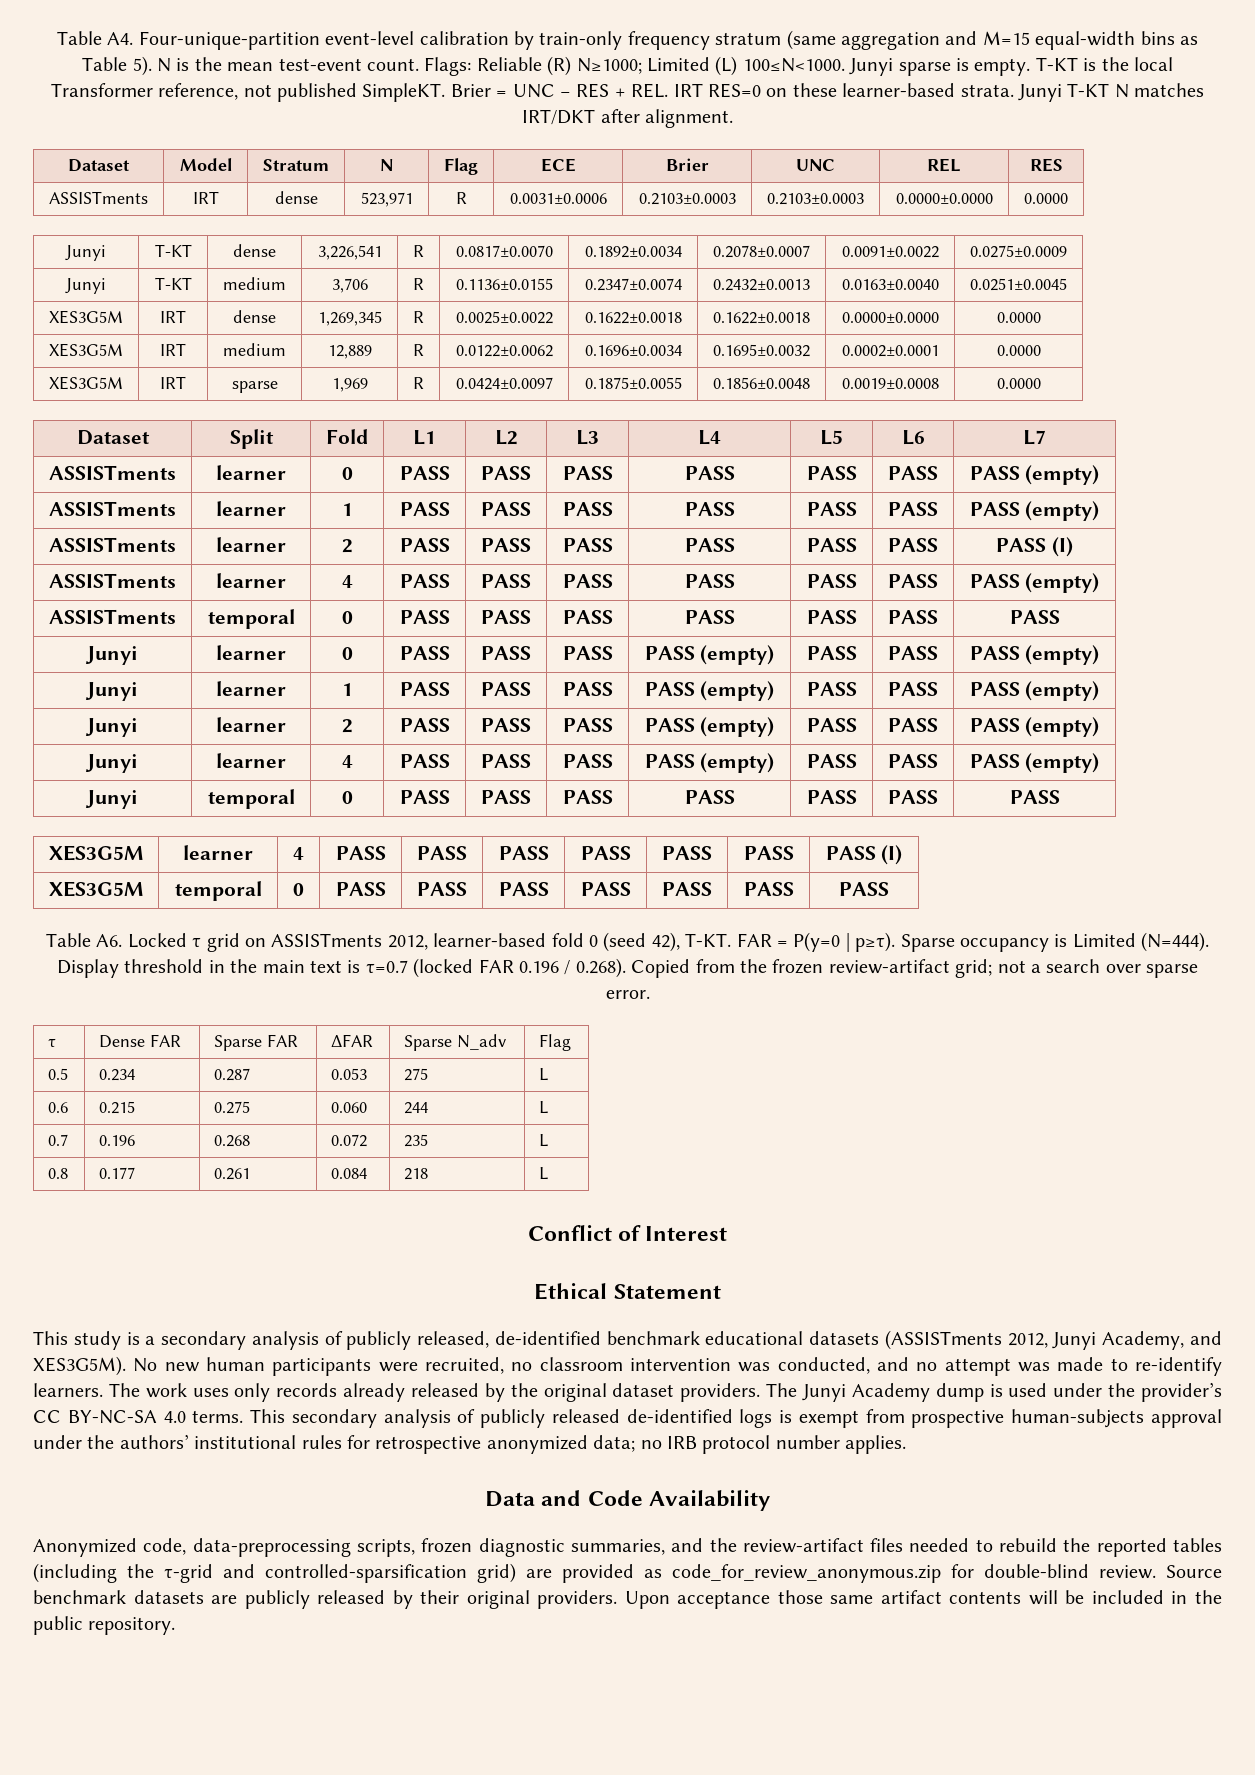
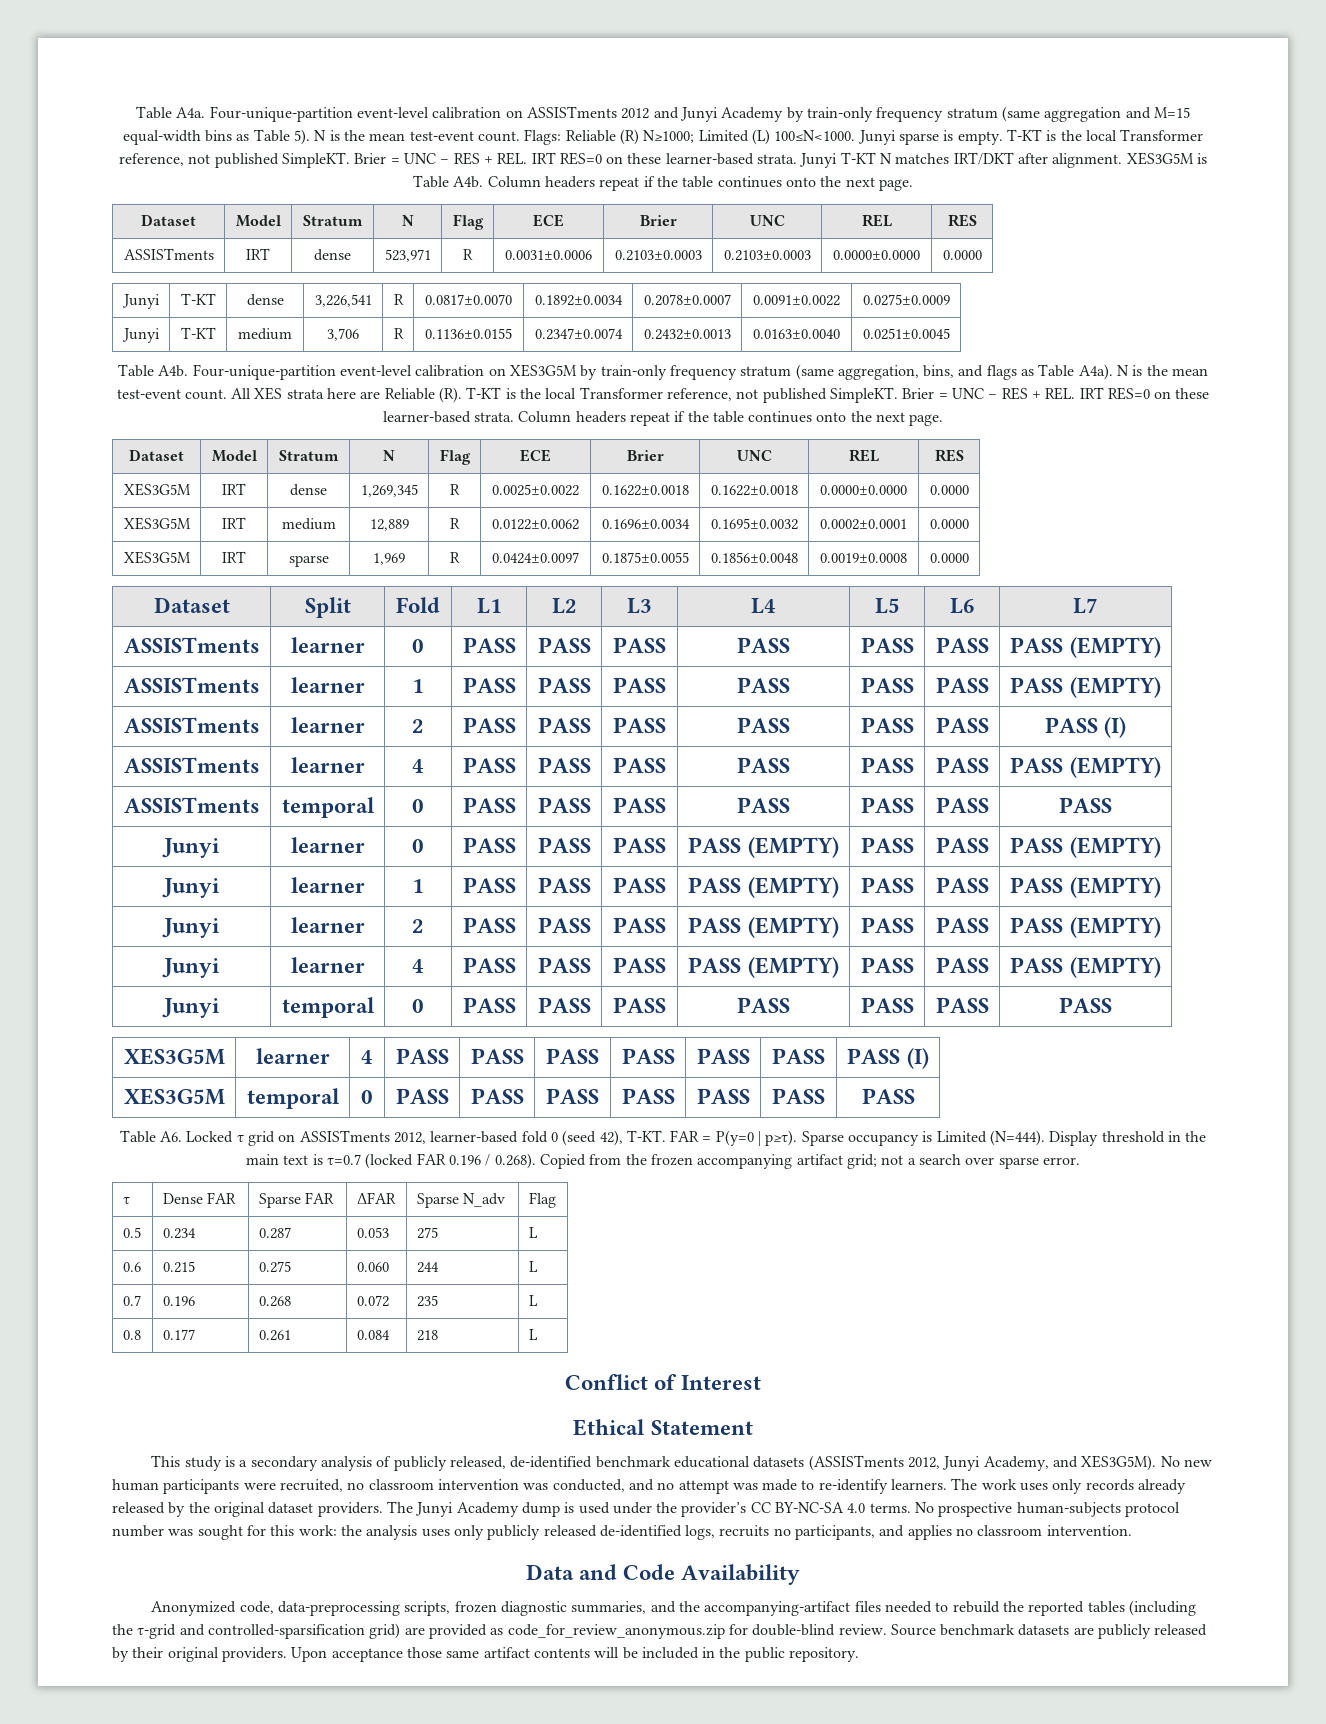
- Table A4. Four-unique-partition event-level calibration by train-only frequency stratum (same aggregation and M=15 equal-width bins as Table 5).
+ Table A4a. Four-unique-partition event-level calibration on ASSISTments 2012 and Junyi Academy by train-only frequency stratum (same aggregation and M=15 equal-width bins as Table 5).
+ XES3G5M is Table A4b. Column headers repeat if the table continues onto the next page.
+ Table A4b. Four-unique-partition event-level calibration on XES3G5M by train-only frequency stratum (same aggregation, bins, and flags as Table A4a). N is the mean test-event count. All XES strata here are Reliable (R). T-KT is the local Transformer reference, not published SimpleKT. Brier = UNC − RES + REL. IRT RES=0 on these learner-based strata. Column headers repeat if the table continues onto the next page.
+ Dataset | Model | Stratum | N | Flag | ECE | Brier | UNC | REL | RES
- ASSISTments | learner | 0 | PASS | PASS | PASS | PASS | PASS | PASS | PASS (empty)
+ ASSISTments | learner | 0 | PASS | PASS | PASS | PASS | PASS | PASS | PASS (EMPTY)
- ASSISTments | learner | 1 | PASS | PASS | PASS | PASS | PASS | PASS | PASS (empty)
+ ASSISTments | learner | 1 | PASS | PASS | PASS | PASS | PASS | PASS | PASS (EMPTY)
- ASSISTments | learner | 4 | PASS | PASS | PASS | PASS | PASS | PASS | PASS (empty)
+ ASSISTments | learner | 4 | PASS | PASS | PASS | PASS | PASS | PASS | PASS (EMPTY)
- Junyi | learner | 0 | PASS | PASS | PASS | PASS (empty) | PASS | PASS | PASS (empty)
+ Junyi | learner | 0 | PASS | PASS | PASS | PASS (EMPTY) | PASS | PASS | PASS (EMPTY)
- Junyi | learner | 1 | PASS | PASS | PASS | PASS (empty) | PASS | PASS | PASS (empty)
+ Junyi | learner | 1 | PASS | PASS | PASS | PASS (EMPTY) | PASS | PASS | PASS (EMPTY)
- Junyi | learner | 2 | PASS | PASS | PASS | PASS (empty) | PASS | PASS | PASS (empty)
+ Junyi | learner | 2 | PASS | PASS | PASS | PASS (EMPTY) | PASS | PASS | PASS (EMPTY)
- Junyi | learner | 4 | PASS | PASS | PASS | PASS (empty) | PASS | PASS | PASS (empty)
+ Junyi | learner | 4 | PASS | PASS | PASS | PASS (EMPTY) | PASS | PASS | PASS (EMPTY)
- Display threshold in the main text is τ=0.7 (locked FAR 0.196 / 0.268). Copied from the frozen review-artifact grid; not a search over sparse error.
+ Display threshold in the main text is τ=0.7 (locked FAR 0.196 / 0.268). Copied from the frozen accompanying artifact grid; not a search over sparse error.
- This secondary analysis of publicly released de-identified logs is exempt from prospective human-subjects approval under the authors’ institutional rules for retrospective anonymized data; no IRB protocol number applies.
+ No prospective human-subjects protocol number was sought for this work: the analysis uses only publicly released de-identified logs, recruits no participants, and applies no classroom intervention.
- Anonymized code, data-preprocessing scripts, frozen diagnostic summaries, and the review-artifact files needed to rebuild the reported tables (including the τ-grid and controlled-sparsification grid) are provided as code_for_review_anonymous.zip for double-blind review.
+ Anonymized code, data-preprocessing scripts, frozen diagnostic summaries, and the accompanying-artifact files needed to rebuild the reported tables (including the τ-grid and controlled-sparsification grid) are provided as code_for_review_anonymous.zip for double-blind review.

